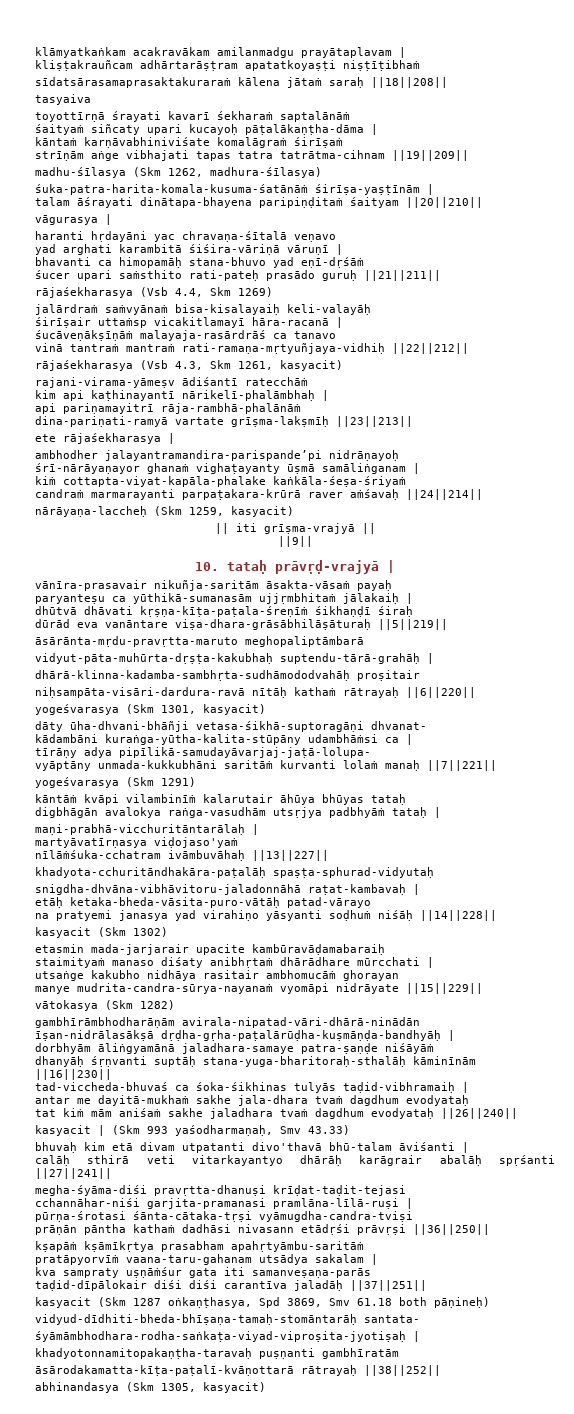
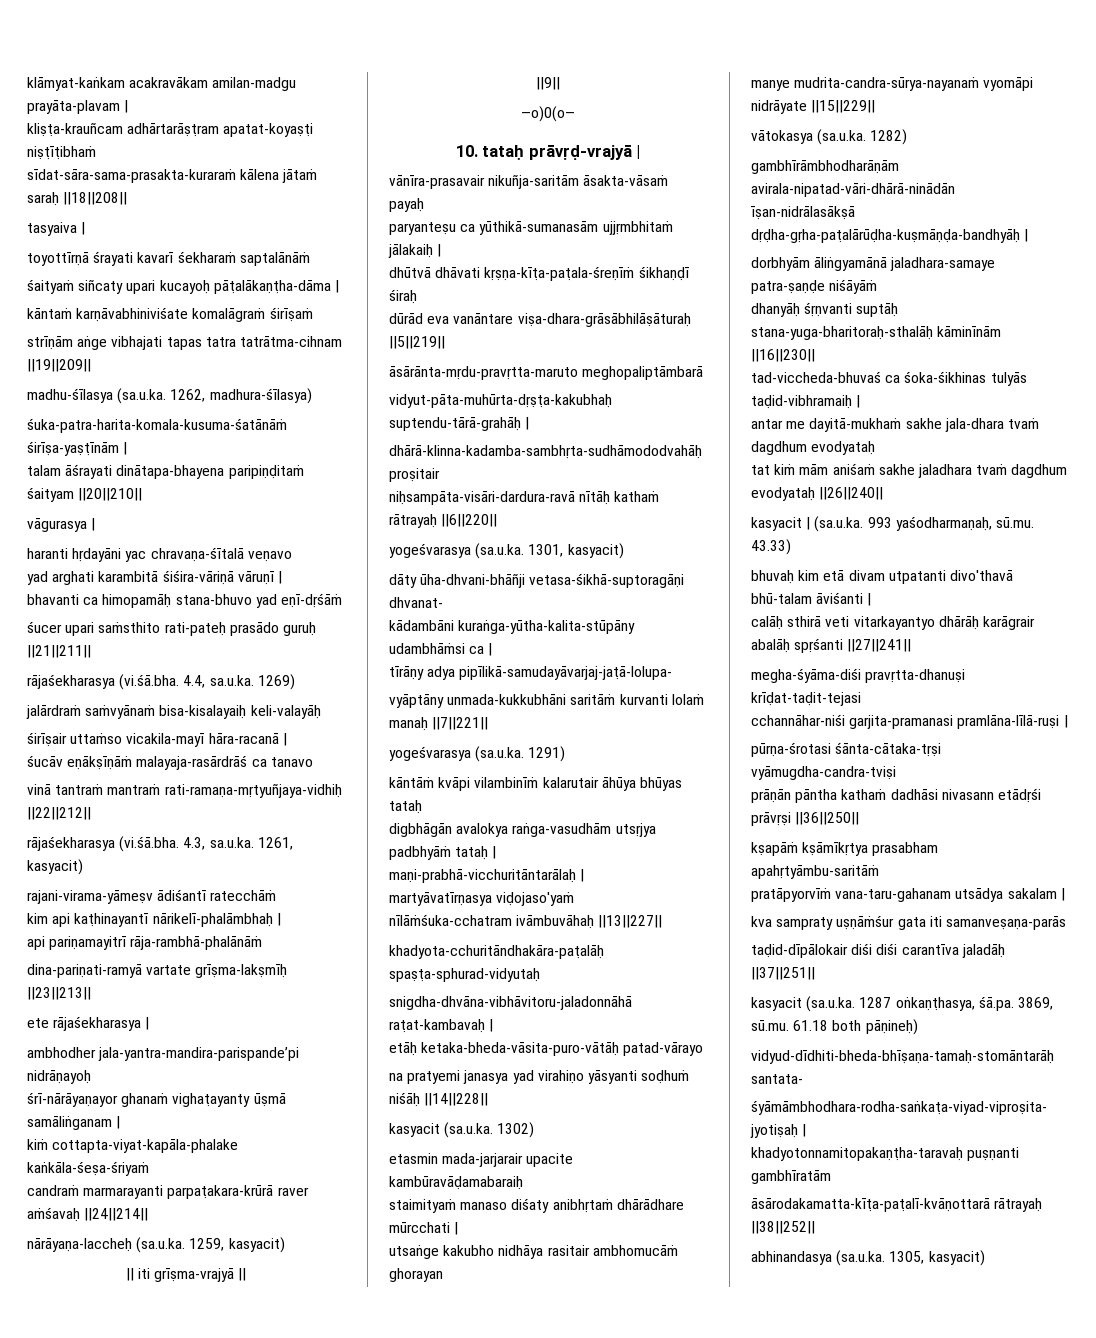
- klāmyatkaṅkam acakravākam amilanmadgu prayātaplavam |
- kliṣṭakrauñcam adhārtarāṣṭram apatatkoyaṣṭi niṣṭīṭibhaṁ
+ klāmyat-kaṅkam acakravākam amilan-madgu prayāta-plavam |
+ kliṣṭa-krauñcam adhārtarāṣṭram apatat-koyaṣṭi niṣṭīṭibhaṁ
- sīdatsārasamaprasaktakuraraṁ kālena jātaṁ saraḥ ||18||208||
+ sīdat-sāra-sama-prasakta-kuraraṁ kālena jātaṁ saraḥ ||18||208||
- tasyaiva
+ tasyaiva |
- madhu-śīlasya (Skm 1262, madhura-śīlasya)
+ madhu-śīlasya (sa.u.ka. 1262, madhura-śīlasya)
- rājaśekharasya (Vsb 4.4, Skm 1269)
+ rājaśekharasya (vi.śā.bha. 4.4, sa.u.ka. 1269)
- śirīṣair uttaṁsp vicakitlamayī hāra-racanā |
+ śirīṣair uttaṁso vicakila-mayī hāra-racanā |
- śucāveṇākṣīṇāṁ malayaja-rasārdrāś ca tanavo
+ śucāv eṇākṣīṇāṁ malayaja-rasārdrāś ca tanavo
- rājaśekharasya (Vsb 4.3, Skm 1261, kasyacit)
+ rājaśekharasya (vi.śā.bha. 4.3, sa.u.ka. 1261, kasyacit)
- ambhodher jalayantramandira-parispande’pi nidrāṇayoḥ
+ ambhodher jala-yantra-mandira-parispande’pi nidrāṇayoḥ
- nārāyaṇa-laccheḥ (Skm 1259, kasyacit)
+ nārāyaṇa-laccheḥ (sa.u.ka. 1259, kasyacit)
+ —o)0(o—
- yogeśvarasya (Skm 1301, kasyacit)
+ yogeśvarasya (sa.u.ka. 1301, kasyacit)
- yogeśvarasya (Skm 1291)
+ yogeśvarasya (sa.u.ka. 1291)
- kasyacit (Skm 1302)
+ kasyacit (sa.u.ka. 1302)
- vātokasya (Skm 1282)
+ vātokasya (sa.u.ka. 1282)
- kasyacit | (Skm 993 yaśodharmaṇaḥ, Smv 43.33)
+ kasyacit | (sa.u.ka. 993 yaśodharmaṇaḥ, sū.mu. 43.33)
- pratāpyorvīṁ vaana-taru-gahanam utsādya sakalam |
+ pratāpyorvīṁ vana-taru-gahanam utsādya sakalam |
- kasyacit (Skm 1287 oṅkaṇṭhasya, Spd 3869, Smv 61.18 both pāṇineḥ)
+ kasyacit (sa.u.ka. 1287 oṅkaṇṭhasya, śā.pa. 3869, sū.mu. 61.18 both pāṇineḥ)
- abhinandasya (Skm 1305, kasyacit)
+ abhinandasya (sa.u.ka. 1305, kasyacit)

